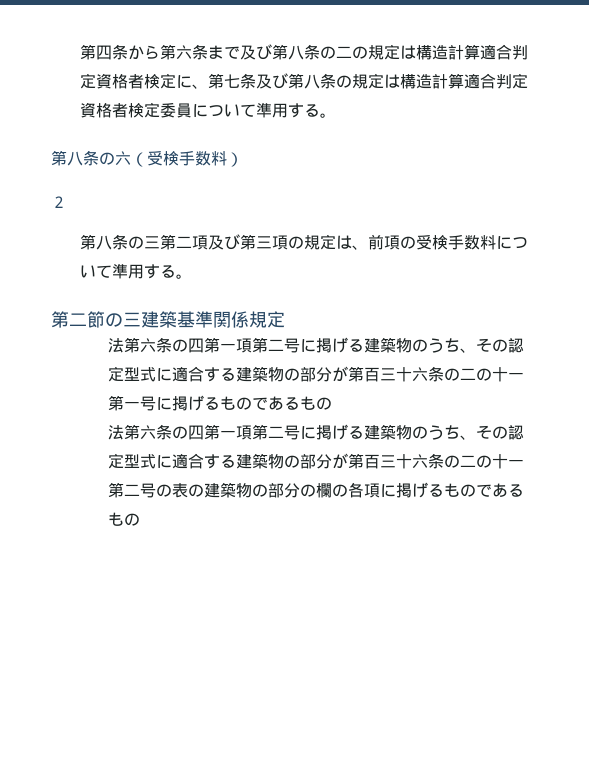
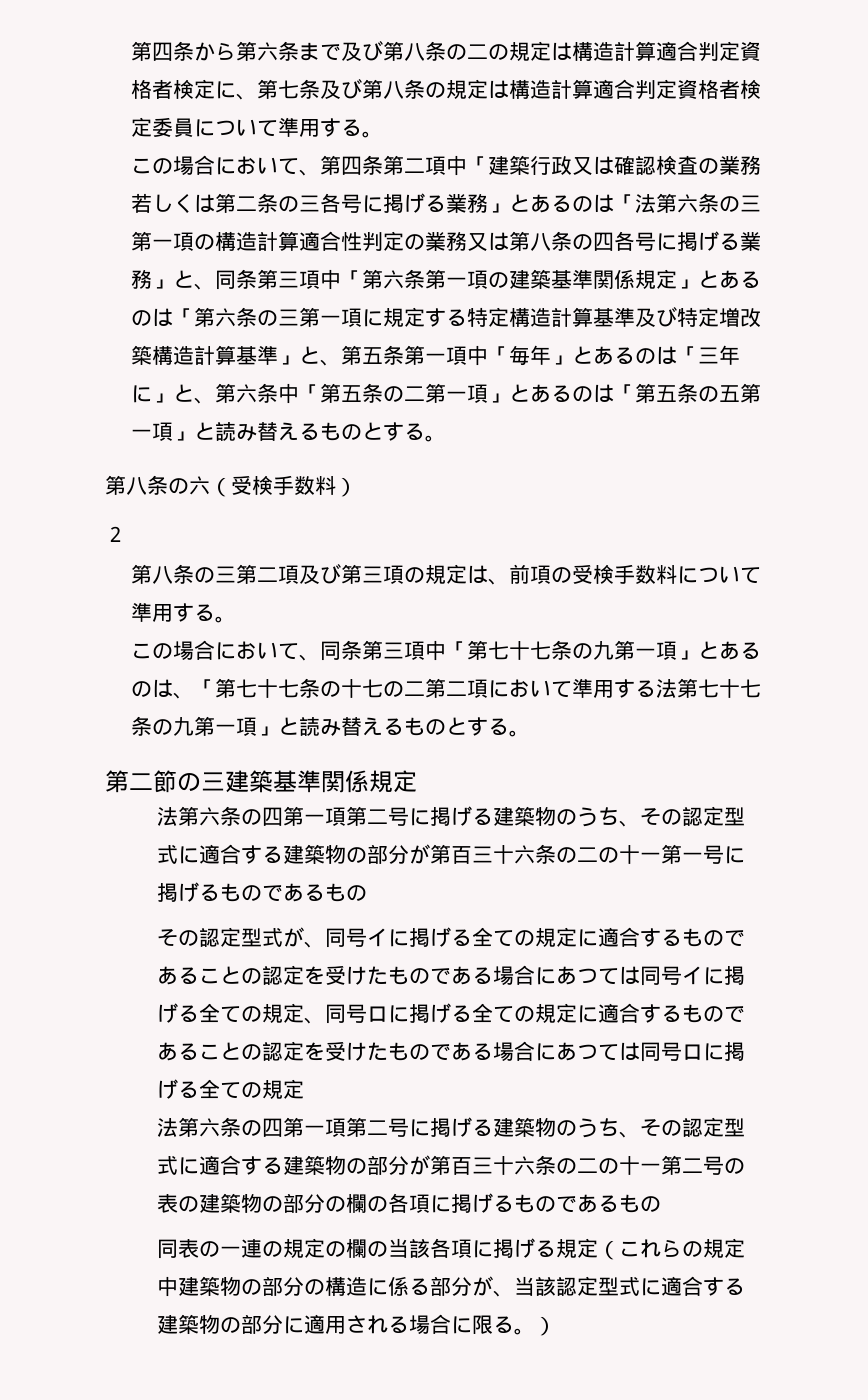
+ この場合において、第四条第二項中「建築行政又は確認検査の業務若しくは第二条の三各号に掲げる業務」とあるのは「法第六条の三第一項の構造計算適合性判定の業務又は第八条の四各号に掲げる業務」と、同条第三項中「第六条第一項の建築基準関係規定」とあるのは「第六条の三第一項に規定する特定構造計算基準及び特定増改築構造計算基準」と、第五条第一項中「毎年」とあるのは「三年に」と、第六条中「第五条の二第一項」とあるのは「第五条の五第一項」と読み替えるものとする。
+ この場合において、同条第三項中「第七十七条の九第一項」とあるのは、「第七十七条の十七の二第二項において準用する法第七十七条の九第一項」と読み替えるものとする。
+ その認定型式が、同号イに掲げる全ての規定に適合するものであることの認定を受けたものである場合にあつては同号イに掲げる全ての規定、同号ロに掲げる全ての規定に適合するものであることの認定を受けたものである場合にあつては同号ロに掲げる全ての規定
+ 同表の一連の規定の欄の当該各項に掲げる規定（これらの規定中建築物の部分の構造に係る部分が、当該認定型式に適合する建築物の部分に適用される場合に限る。）

